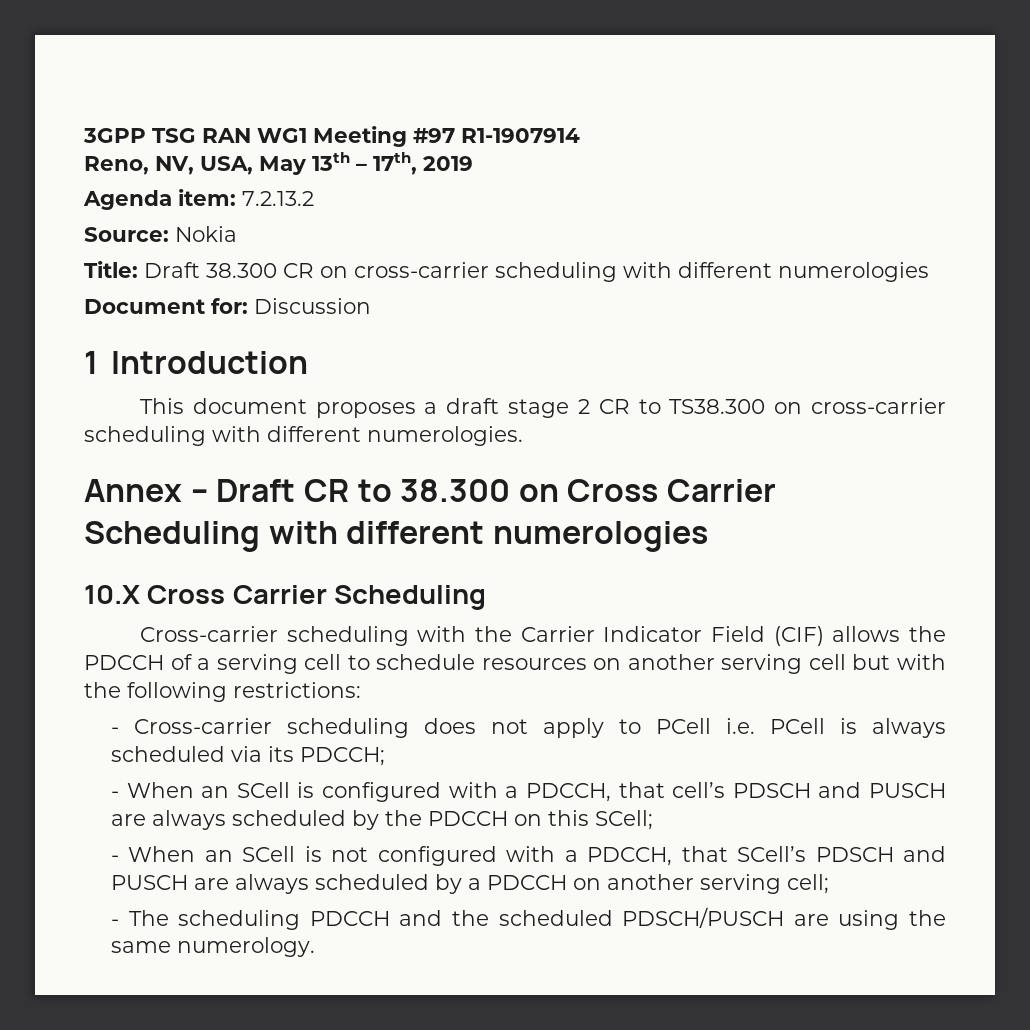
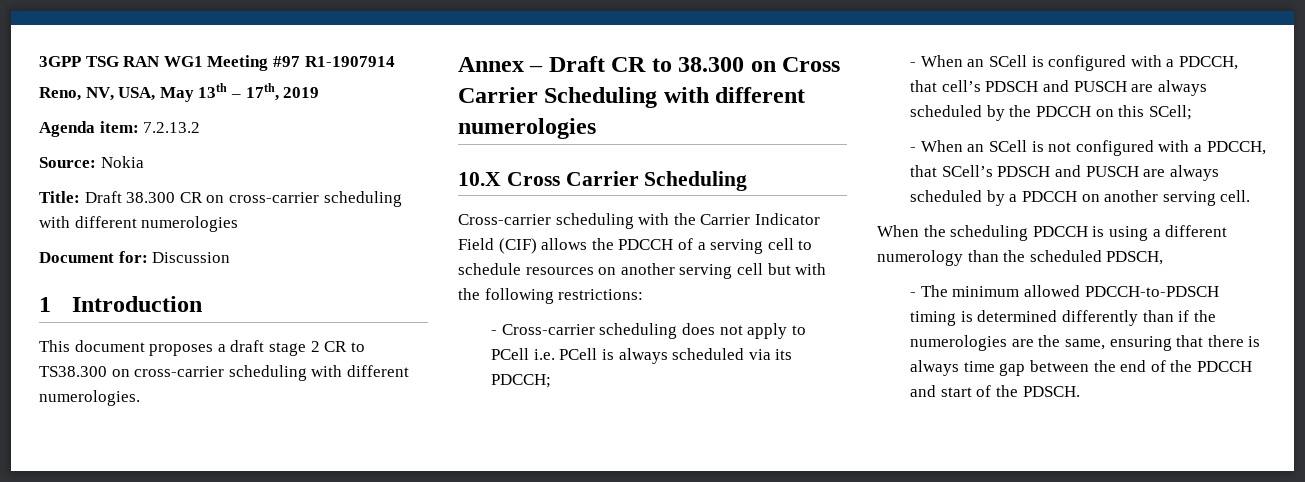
- - When an SCell is not configured with a PDCCH, that SCell’s PDSCH and PUSCH are always scheduled by a PDCCH on another serving cell;
- - The scheduling PDCCH and the scheduled PDSCH/PUSCH are using the same numerology.
+ - When an SCell is not configured with a PDCCH, that SCell’s PDSCH and PUSCH are always scheduled by a PDCCH on another serving cell.
+ When the scheduling PDCCH is using a different numerology than the scheduled PDSCH,
+ - The minimum allowed PDCCH-to-PDSCH timing is determined differently than if the numerologies are the same, ensuring that there is always time gap between the end of the PDCCH and start of the PDSCH.

